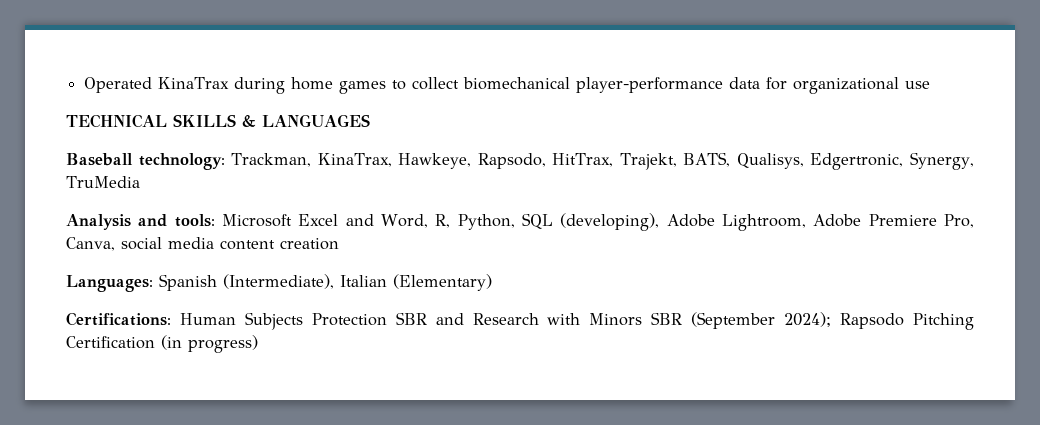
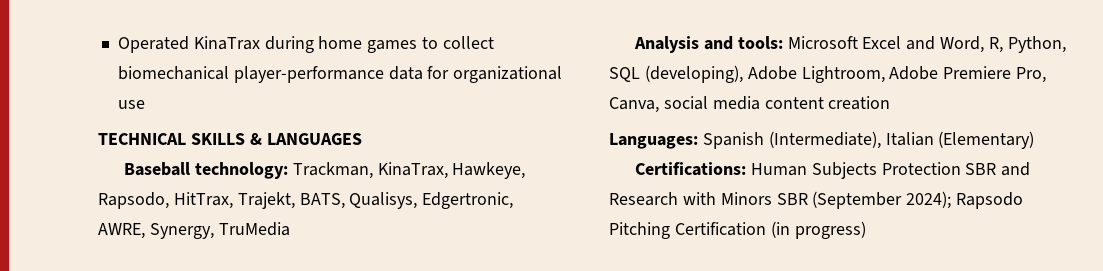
- Baseball technology: Trackman, KinaTrax, Hawkeye, Rapsodo, HitTrax, Trajekt, BATS, Qualisys, Edgertronic, Synergy, TruMedia
+ Baseball technology: Trackman, KinaTrax, Hawkeye, Rapsodo, HitTrax, Trajekt, BATS, Qualisys, Edgertronic, AWRE, Synergy, TruMedia

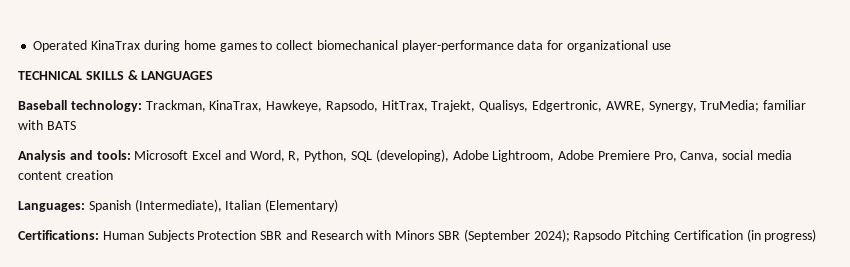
- Baseball technology: Trackman, KinaTrax, Hawkeye, Rapsodo, HitTrax, Trajekt, BATS, Qualisys, Edgertronic, AWRE, Synergy, TruMedia
+ Baseball technology: Trackman, KinaTrax, Hawkeye, Rapsodo, HitTrax, Trajekt, Qualisys, Edgertronic, AWRE, Synergy, TruMedia; familiar with BATS

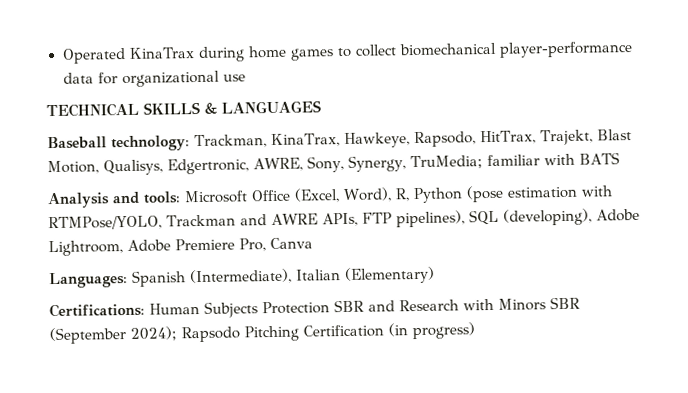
- Baseball technology: Trackman, KinaTrax, Hawkeye, Rapsodo, HitTrax, Trajekt, Qualisys, Edgertronic, AWRE, Synergy, TruMedia; familiar with BATS
+ Baseball technology: Trackman, KinaTrax, Hawkeye, Rapsodo, HitTrax, Trajekt, Blast Motion, Qualisys, Edgertronic, AWRE, Sony, Synergy, TruMedia; familiar with BATS
- Analysis and tools: Microsoft Excel and Word, R, Python, SQL (developing), Adobe Lightroom, Adobe Premiere Pro, Canva, social media content creation
+ Analysis and tools: Microsoft Office (Excel, Word), R, Python (pose estimation with RTMPose/YOLO, Trackman and AWRE APIs, FTP pipelines), SQL (developing), Adobe Lightroom, Adobe Premiere Pro, Canva

